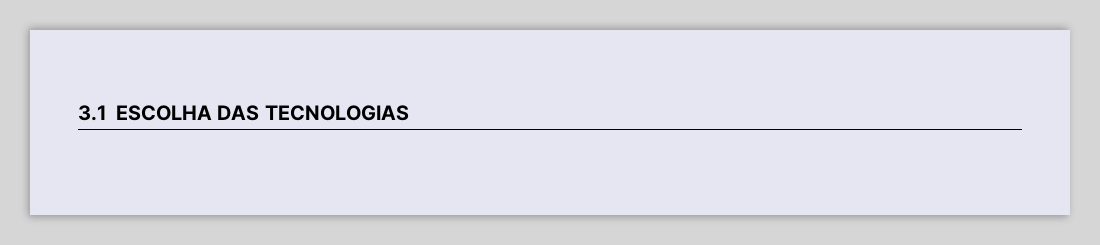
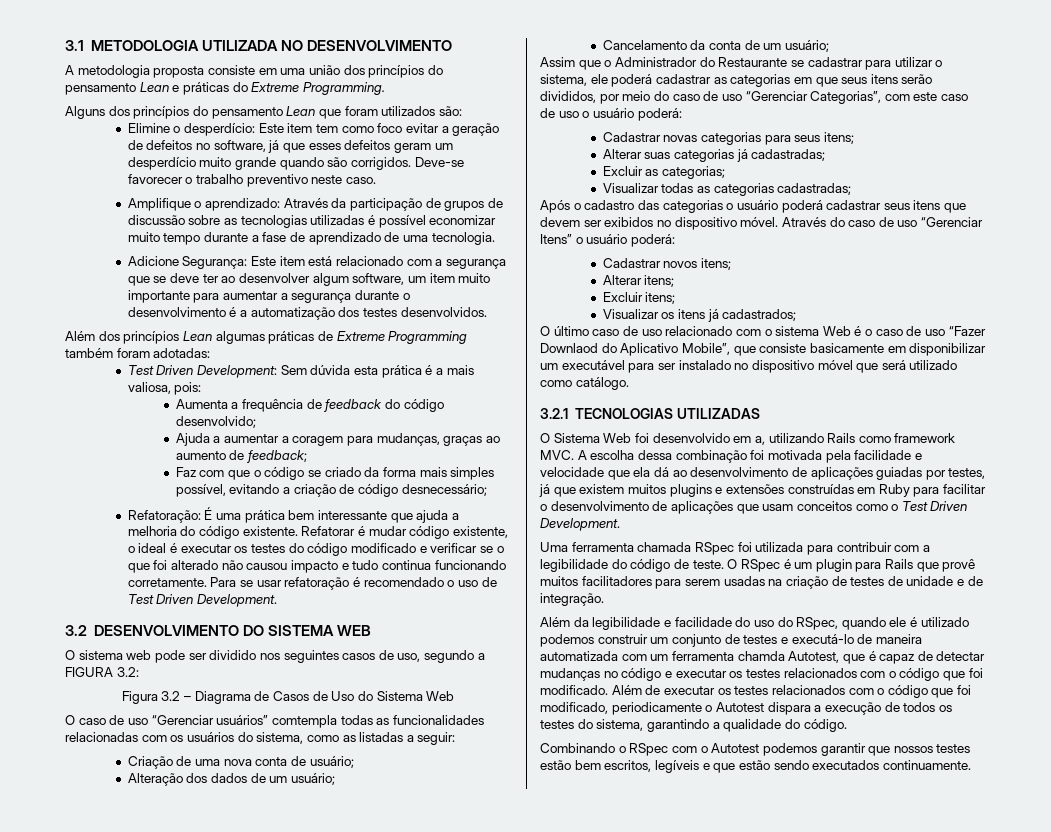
- 3.1 ESCOLHA DAS TECNOLOGIAS
+ 3.1 METODOLOGIA UTILIZADA NO DESENVOLVIMENTO
+ A metodologia proposta consiste em uma união dos princípios do pensamento Lean e práticas do Extreme Programming.
+ Alguns dos princípios do pensamento Lean que foram utilizados são:
+ Elimine o desperdício: Este item tem como foco evitar a geração de defeitos no software, já que esses defeitos geram um desperdício muito grande quando são corrigidos. Deve-se favorecer o trabalho preventivo neste caso.
+ Amplifique o aprendizado: Através da participação de grupos de discussão sobre as tecnologias utilizadas é possível economizar muito tempo durante a fase de aprendizado de uma tecnologia.
+ Adicione Segurança: Este item está relacionado com a segurança que se deve ter ao desenvolver algum software, um item muito importante para aumentar a segurança durante o desenvolvimento é a automatização dos testes desenvolvidos.
+ Além dos princípios Lean algumas práticas de Extreme Programming também foram adotadas:
+ Test Driven Development: Sem dúvida esta prática é a mais valiosa, pois:
+ Aumenta a frequência de feedback do código desenvolvido;
+ Ajuda a aumentar a coragem para mudanças, graças ao aumento de feedback;
+ Faz com que o código se criado da forma mais simples possível, evitando a criação de código desnecessário;
+ Refatoração: É uma prática bem interessante que ajuda a melhoria do código existente. Refatorar é mudar código existente, o ideal é executar os testes do código modificado e verificar se o que foi alterado não causou impacto e tudo continua funcionando corretamente. Para se usar refatoração é recomendado o uso de Test Driven Development.
+ 3.2 DESENVOLVIMENTO DO SISTEMA WEB
+ O sistema web pode ser dividido nos seguintes casos de uso, segundo a FIGURA 3.2:
+ Figura 3.2 – Diagrama de Casos de Uso do Sistema Web
+ O caso de uso “Gerenciar usuários” comtempla todas as funcionalidades relacionadas com os usuários do sistema, como as listadas a seguir:
+ Criação de uma nova conta de usuário;
+ Alteração dos dados de um usuário;
+ Cancelamento da conta de um usuário;
+ Assim que o Administrador do Restaurante se cadastrar para utilizar o sistema, ele poderá cadastrar as categorias em que seus itens serão divididos, por meio do caso de uso “Gerenciar Categorias”, com este caso de uso o usuário poderá:
+ Cadastrar novas categorias para seus itens;
+ Alterar suas categorias já cadastradas;
+ Excluir as categorias;
+ Visualizar todas as categorias cadastradas;
+ Após o cadastro das categorias o usuário poderá cadastrar seus itens que devem ser exibidos no dispositivo móvel. Através do caso de uso “Gerenciar Itens” o usuário poderá:
+ Cadastrar novos itens;
+ Alterar itens;
+ Excluir itens;
+ Visualizar os itens já cadastrados;
+ O último caso de uso relacionado com o sistema Web é o caso de uso “Fazer Downlaod do Aplicativo Mobile”, que consiste basicamente em disponibilizar um executável para ser instalado no dispositivo móvel que será utilizado como catálogo.
+ 3.2.1 TECNOLOGIAS UTILIZADAS
+ O Sistema Web foi desenvolvido em a, utilizando Rails como framework MVC. A escolha dessa combinação foi motivada pela facilidade e velocidade que ela dá ao desenvolvimento de aplicações guiadas por testes, já que existem muitos plugins e extensões construídas em Ruby para facilitar o desenvolvimento de aplicações que usam conceitos como o Test Driven Development.
+ Uma ferramenta chamada RSpec foi utilizada para contribuir com a legibilidade do código de teste. O RSpec é um plugin para Rails que provê muitos facilitadores para serem usadas na criação de testes de unidade e de integração.
+ Além da legibilidade e facilidade do uso do RSpec, quando ele é utilizado podemos construir um conjunto de testes e executá-lo de maneira automatizada com um ferramenta chamda Autotest, que é capaz de detectar mudanças no código e executar os testes relacionados com o código que foi modificado. Além de executar os testes relacionados com o código que foi modificado, periodicamente o Autotest dispara a execução de todos os testes do sistema, garantindo a qualidade do código.
+ Combinando o RSpec com o Autotest podemos garantir que nossos testes estão bem escritos, legíveis e que estão sendo executados continuamente.

